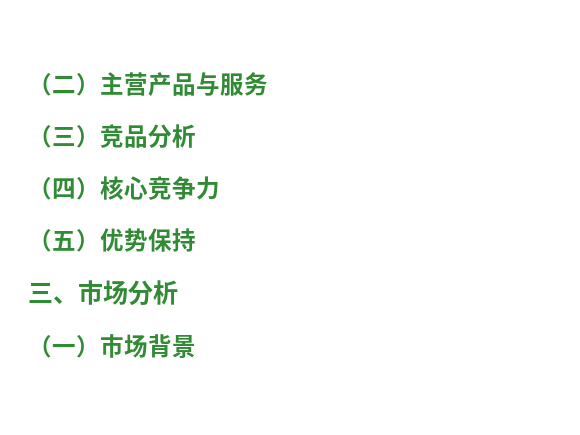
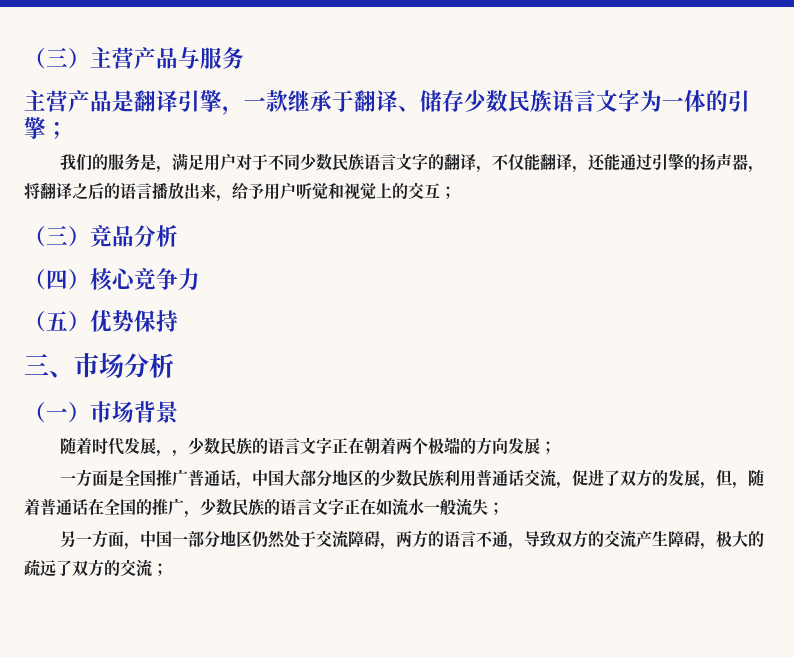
- （二）主营产品与服务
+ （三）主营产品与服务
+ 主营产品是翻译引擎，一款继承于翻译、储存少数民族语言文字为一体的引擎；
+ 我们的服务是，满足用户对于不同少数民族语言文字的翻译，不仅能翻译，还能通过引擎的扬声器，将翻译之后的语言播放出来，给予用户听觉和视觉上的交互；
+ 随着时代发展，，少数民族的语言文字正在朝着两个极端的方向发展；
+ 一方面是全国推广普通话，中国大部分地区的少数民族利用普通话交流，促进了双方的发展，但，随着普通话在全国的推广，少数民族的语言文字正在如流水一般流失；
+ 另一方面，中国一部分地区仍然处于交流障碍，两方的语言不通，导致双方的交流产生障碍，极大的疏远了双方的交流；

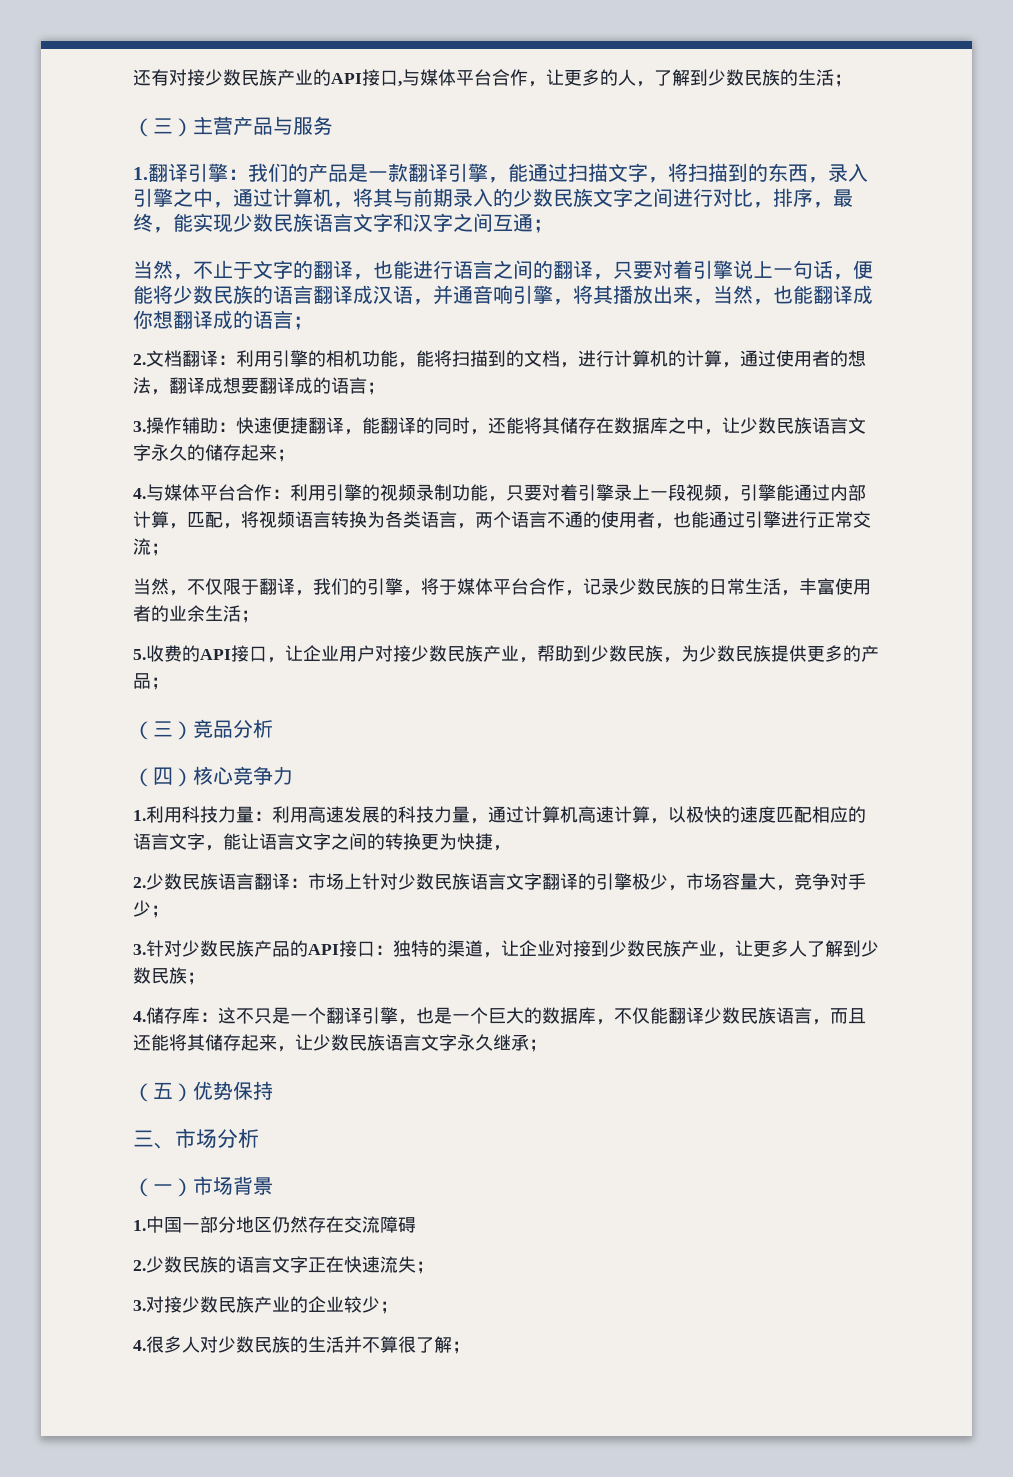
+ 还有对接少数民族产业的API接口,与媒体平台合作，让更多的人，了解到少数民族的生活；
- 主营产品是翻译引擎，一款继承于翻译、储存少数民族语言文字为一体的引擎；
- 我们的服务是，满足用户对于不同少数民族语言文字的翻译，不仅能翻译，还能通过引擎的扬声器，将翻译之后的语言播放出来，给予用户听觉和视觉上的交互；
+ 1.翻译引擎：我们的产品是一款翻译引擎，能通过扫描文字，将扫描到的东西，录入引擎之中，通过计算机，将其与前期录入的少数民族文字之间进行对比，排序，最终，能实现少数民族语言文字和汉字之间互通；
+ 当然，不止于文字的翻译，也能进行语言之间的翻译，只要对着引擎说上一句话，便能将少数民族的语言翻译成汉语，并通音响引擎，将其播放出来，当然，也能翻译成你想翻译成的语言；
+ 2.文档翻译：利用引擎的相机功能，能将扫描到的文档，进行计算机的计算，通过使用者的想法，翻译成想要翻译成的语言；
+ 3.操作辅助：快速便捷翻译，能翻译的同时，还能将其储存在数据库之中，让少数民族语言文字永久的储存起来；
+ 4.与媒体平台合作：利用引擎的视频录制功能，只要对着引擎录上一段视频，引擎能通过内部计算，匹配，将视频语言转换为各类语言，两个语言不通的使用者，也能通过引擎进行正常交流；
+ 当然，不仅限于翻译，我们的引擎，将于媒体平台合作，记录少数民族的日常生活，丰富使用者的业余生活；
+ 5.收费的API接口，让企业用户对接少数民族产业，帮助到少数民族，为少数民族提供更多的产品；
+ 1.利用科技力量：利用高速发展的科技力量，通过计算机高速计算，以极快的速度匹配相应的语言文字，能让语言文字之间的转换更为快捷，
+ 2.少数民族语言翻译：市场上针对少数民族语言文字翻译的引擎极少，市场容量大，竞争对手少；
+ 3.针对少数民族产品的API接口：独特的渠道，让企业对接到少数民族产业，让更多人了解到少数民族；
+ 4.储存库：这不只是一个翻译引擎，也是一个巨大的数据库，不仅能翻译少数民族语言，而且还能将其储存起来，让少数民族语言文字永久继承；
- 随着时代发展，，少数民族的语言文字正在朝着两个极端的方向发展；
- 一方面是全国推广普通话，中国大部分地区的少数民族利用普通话交流，促进了双方的发展，但，随着普通话在全国的推广，少数民族的语言文字正在如流水一般流失；
- 另一方面，中国一部分地区仍然处于交流障碍，两方的语言不通，导致双方的交流产生障碍，极大的疏远了双方的交流；
+ 1.中国一部分地区仍然存在交流障碍
+ 2.少数民族的语言文字正在快速流失；
+ 3.对接少数民族产业的企业较少；
+ 4.很多人对少数民族的生活并不算很了解；

